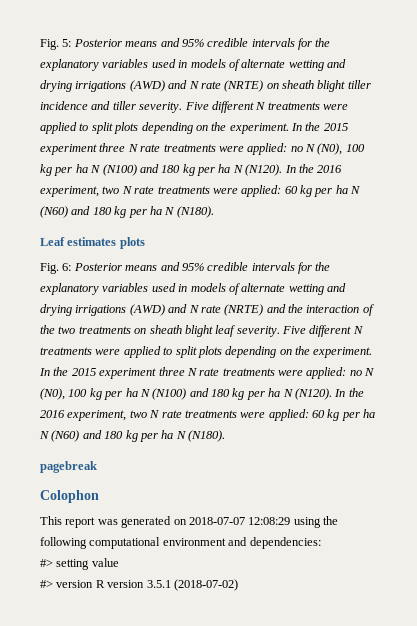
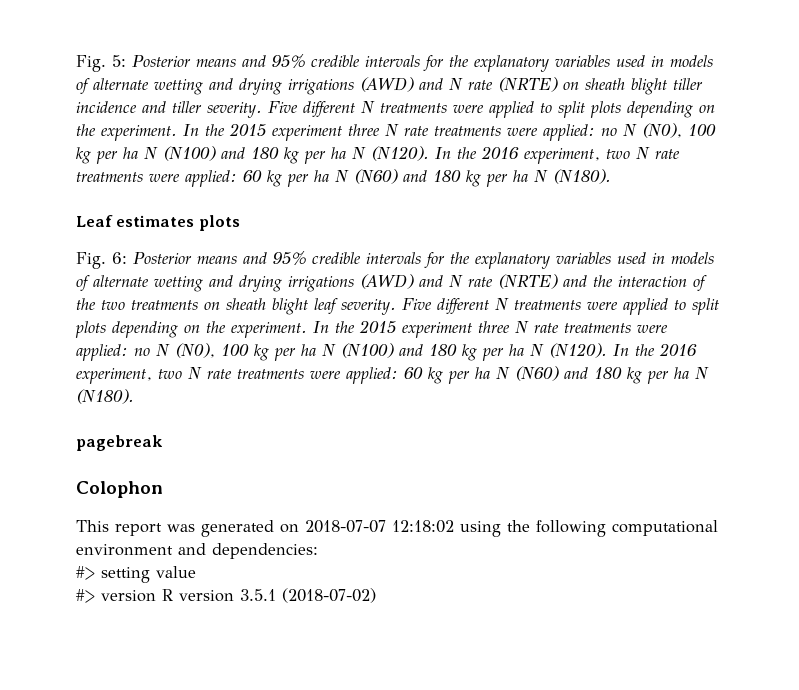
- This report was generated on 2018-07-07 12:08:29 using the following computational environment and dependencies:
+ This report was generated on 2018-07-07 12:18:02 using the following computational environment and dependencies:

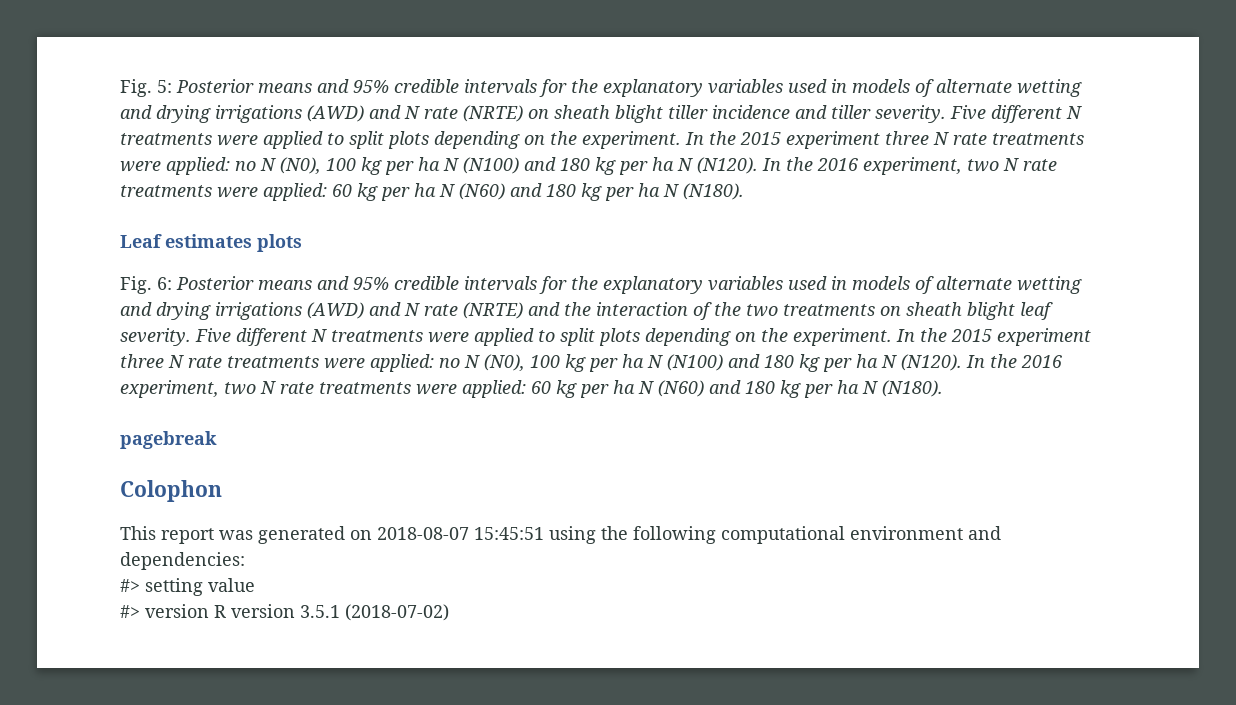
- This report was generated on 2018-07-07 12:18:02 using the following computational environment and dependencies:
+ This report was generated on 2018-08-07 15:45:51 using the following computational environment and dependencies:

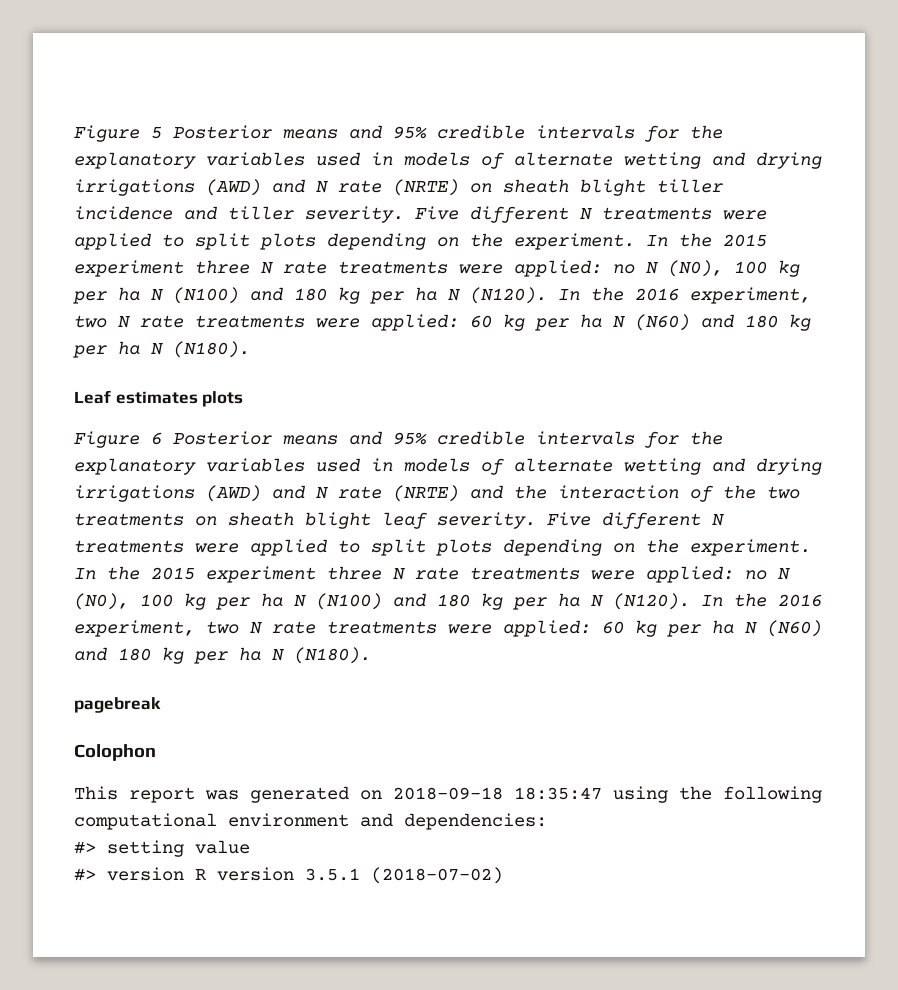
- Fig. 5: Posterior means and 95% credible intervals for the explanatory variables used in models of alternate wetting and drying irrigations (AWD) and N rate (NRTE) on sheath blight tiller incidence and tiller severity.
+ Figure 5 Posterior means and 95% credible intervals for the explanatory variables used in models of alternate wetting and drying irrigations (AWD) and N rate (NRTE) on sheath blight tiller incidence and tiller severity.
- Fig. 6: Posterior means and 95% credible intervals for the explanatory variables used in models of alternate wetting and drying irrigations (AWD) and N rate (NRTE) and the interaction of the two treatments on sheath blight leaf severity.
+ Figure 6 Posterior means and 95% credible intervals for the explanatory variables used in models of alternate wetting and drying irrigations (AWD) and N rate (NRTE) and the interaction of the two treatments on sheath blight leaf severity.
- This report was generated on 2018-08-07 15:45:51 using the following computational environment and dependencies:
+ This report was generated on 2018-09-18 18:35:47 using the following computational environment and dependencies:

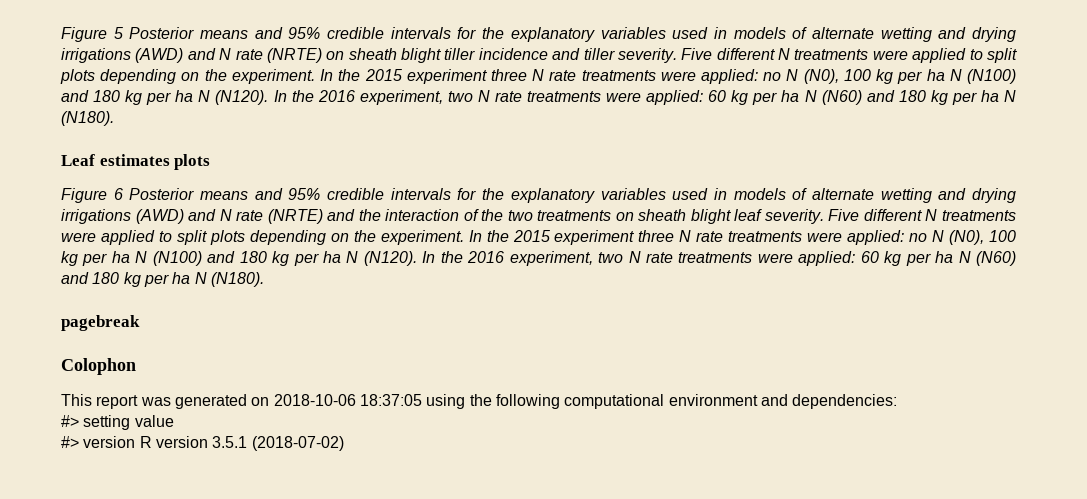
- This report was generated on 2018-09-18 18:35:47 using the following computational environment and dependencies:
+ This report was generated on 2018-10-06 18:37:05 using the following computational environment and dependencies:

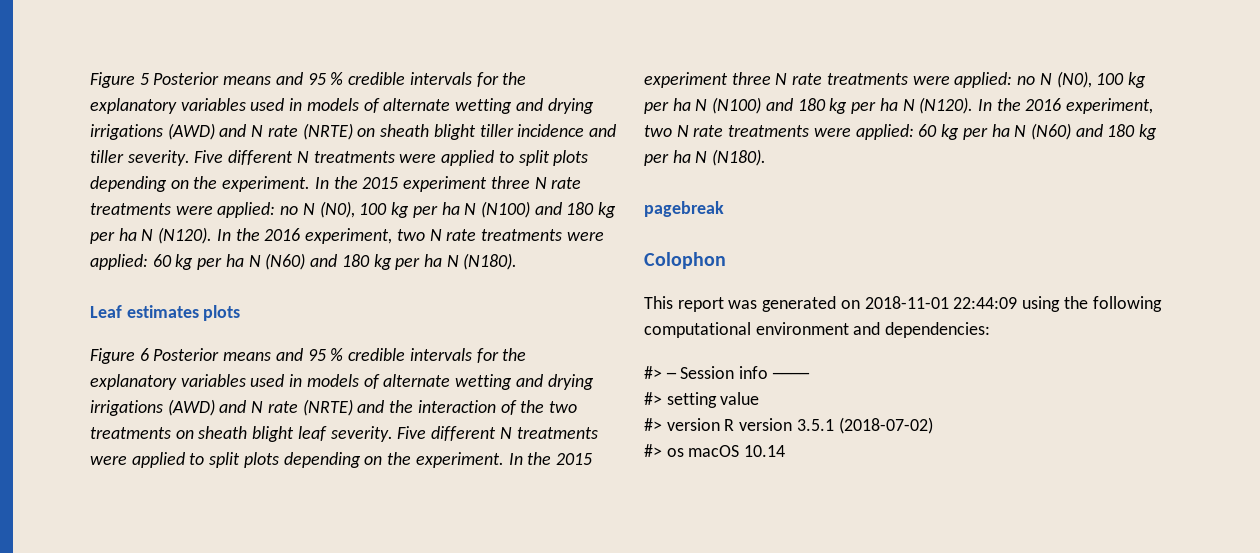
- Figure 5 Posterior means and 95% credible intervals for the explanatory variables used in models of alternate wetting and drying irrigations (AWD) and N rate (NRTE) on sheath blight tiller incidence and tiller severity.
+ Figure 5 Posterior means and 95 % credible intervals for the explanatory variables used in models of alternate wetting and drying irrigations (AWD) and N rate (NRTE) on sheath blight tiller incidence and tiller severity.
- Figure 6 Posterior means and 95% credible intervals for the explanatory variables used in models of alternate wetting and drying irrigations (AWD) and N rate (NRTE) and the interaction of the two treatments on sheath blight leaf severity.
+ Figure 6 Posterior means and 95 % credible intervals for the explanatory variables used in models of alternate wetting and drying irrigations (AWD) and N rate (NRTE) and the interaction of the two treatments on sheath blight leaf severity.
- This report was generated on 2018-10-06 18:37:05 using the following computational environment and dependencies:
+ This report was generated on 2018-11-01 22:44:09 using the following computational environment and dependencies:
+ #> ─ Session info ────
+ #> os macOS 10.14

